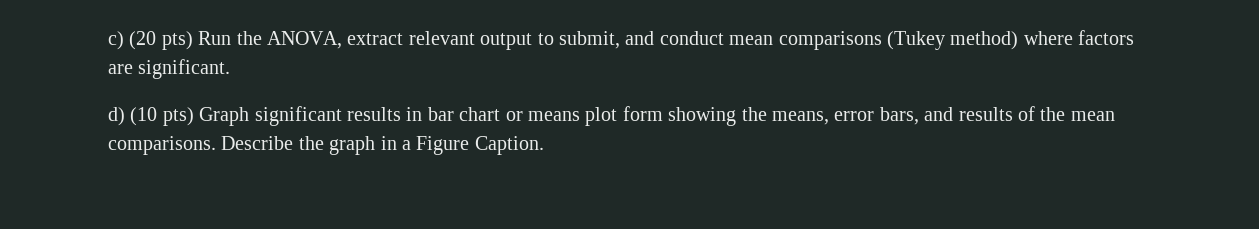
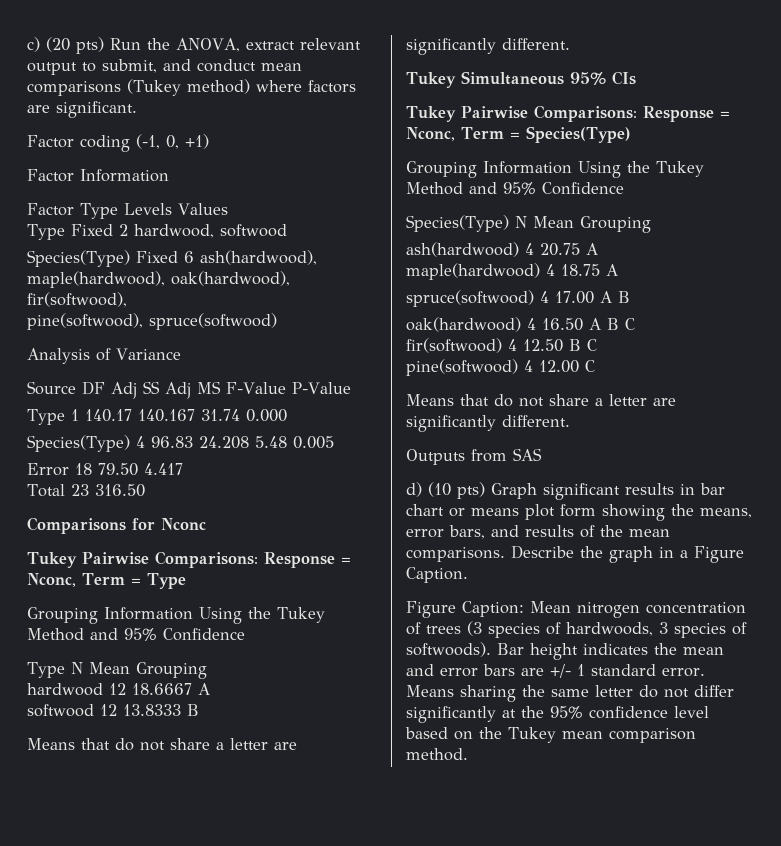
+ Factor coding (-1, 0, +1)
+ Factor Information
+ Factor Type Levels Values
+ Type Fixed 2 hardwood, softwood
+ Species(Type) Fixed 6 ash(hardwood), maple(hardwood), oak(hardwood), fir(softwood),
+ pine(softwood), spruce(softwood)
+ Analysis of Variance
+ Source DF Adj SS Adj MS F-Value P-Value
+ Type 1 140.17 140.167 31.74 0.000
+ Species(Type) 4 96.83 24.208 5.48 0.005
+ Error 18 79.50 4.417
+ Total 23 316.50
+ Comparisons for Nconc
+ Tukey Pairwise Comparisons: Response = Nconc, Term = Type
+ Grouping Information Using the Tukey Method and 95% Confidence
+ Type N Mean Grouping
+ hardwood 12 18.6667 A
+ softwood 12 13.8333 B
+ Means that do not share a letter are significantly different.
+ Tukey Simultaneous 95% CIs
+ Tukey Pairwise Comparisons: Response = Nconc, Term = Species(Type)
+ Grouping Information Using the Tukey Method and 95% Confidence
+ Species(Type) N Mean Grouping
+ ash(hardwood) 4 20.75 A
+ maple(hardwood) 4 18.75 A
+ spruce(softwood) 4 17.00 A B
+ oak(hardwood) 4 16.50 A B C
+ fir(softwood) 4 12.50 B C
+ pine(softwood) 4 12.00 C
+ Means that do not share a letter are significantly different.
+ Outputs from SAS
+ Figure Caption: Mean nitrogen concentration of trees (3 species of hardwoods, 3 species of softwoods). Bar height indicates the mean and error bars are +/- 1 standard error. Means sharing the same letter do not differ significantly at the 95% confidence level based on the Tukey mean comparison method.

